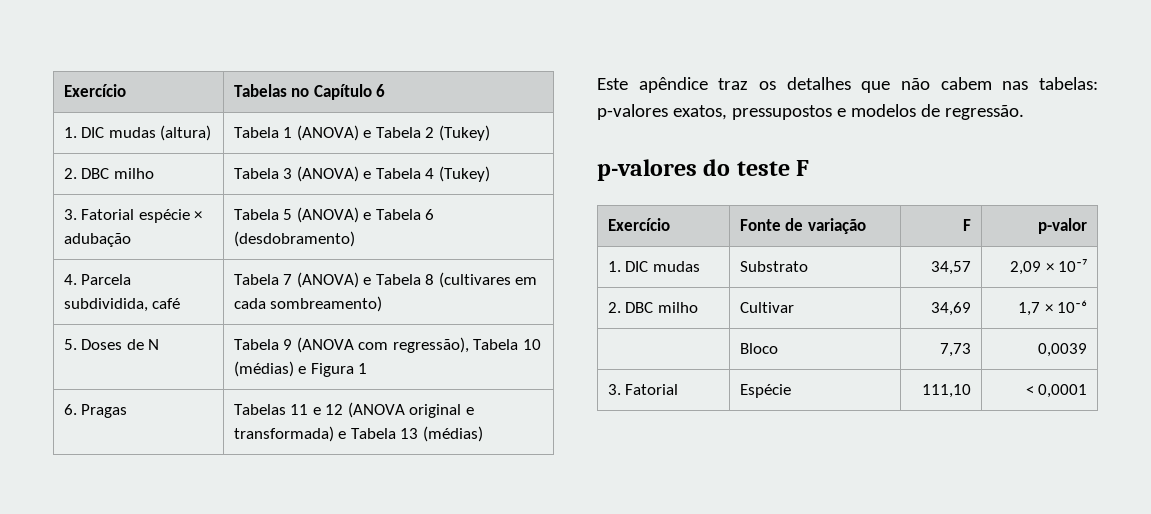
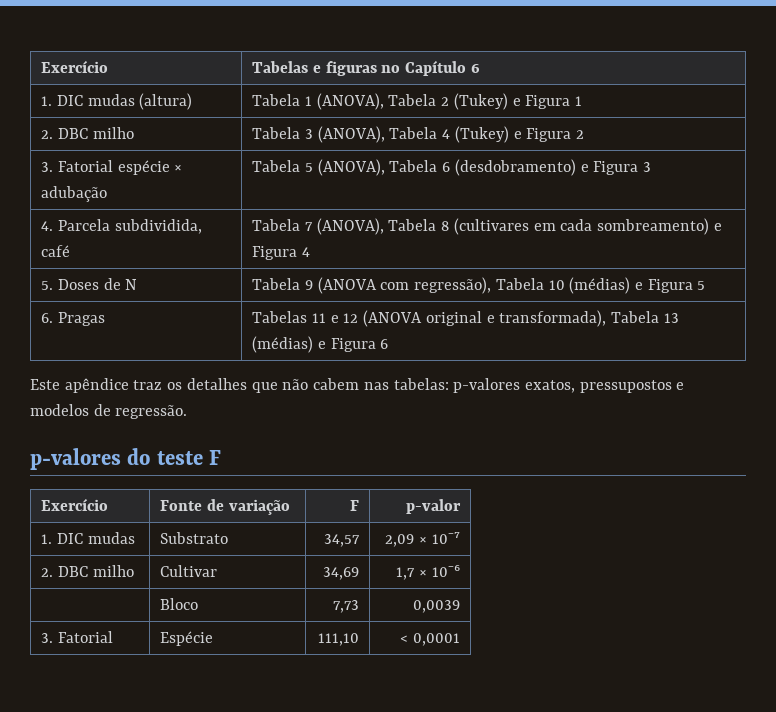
- Exercício | Tabelas no Capítulo 6
+ Exercício | Tabelas e figuras no Capítulo 6
- 1. DIC mudas (altura) | Tabela 1 (ANOVA) e Tabela 2 (Tukey)
+ 1. DIC mudas (altura) | Tabela 1 (ANOVA), Tabela 2 (Tukey) e Figura 1
- 2. DBC milho | Tabela 3 (ANOVA) e Tabela 4 (Tukey)
+ 2. DBC milho | Tabela 3 (ANOVA), Tabela 4 (Tukey) e Figura 2
- 3. Fatorial espécie × adubação | Tabela 5 (ANOVA) e Tabela 6 (desdobramento)
+ 3. Fatorial espécie × adubação | Tabela 5 (ANOVA), Tabela 6 (desdobramento) e Figura 3
- 4. Parcela subdividida, café | Tabela 7 (ANOVA) e Tabela 8 (cultivares em cada sombreamento)
+ 4. Parcela subdividida, café | Tabela 7 (ANOVA), Tabela 8 (cultivares em cada sombreamento) e Figura 4
- 5. Doses de N | Tabela 9 (ANOVA com regressão), Tabela 10 (médias) e Figura 1
+ 5. Doses de N | Tabela 9 (ANOVA com regressão), Tabela 10 (médias) e Figura 5
- 6. Pragas | Tabelas 11 e 12 (ANOVA original e transformada) e Tabela 13 (médias)
+ 6. Pragas | Tabelas 11 e 12 (ANOVA original e transformada), Tabela 13 (médias) e Figura 6

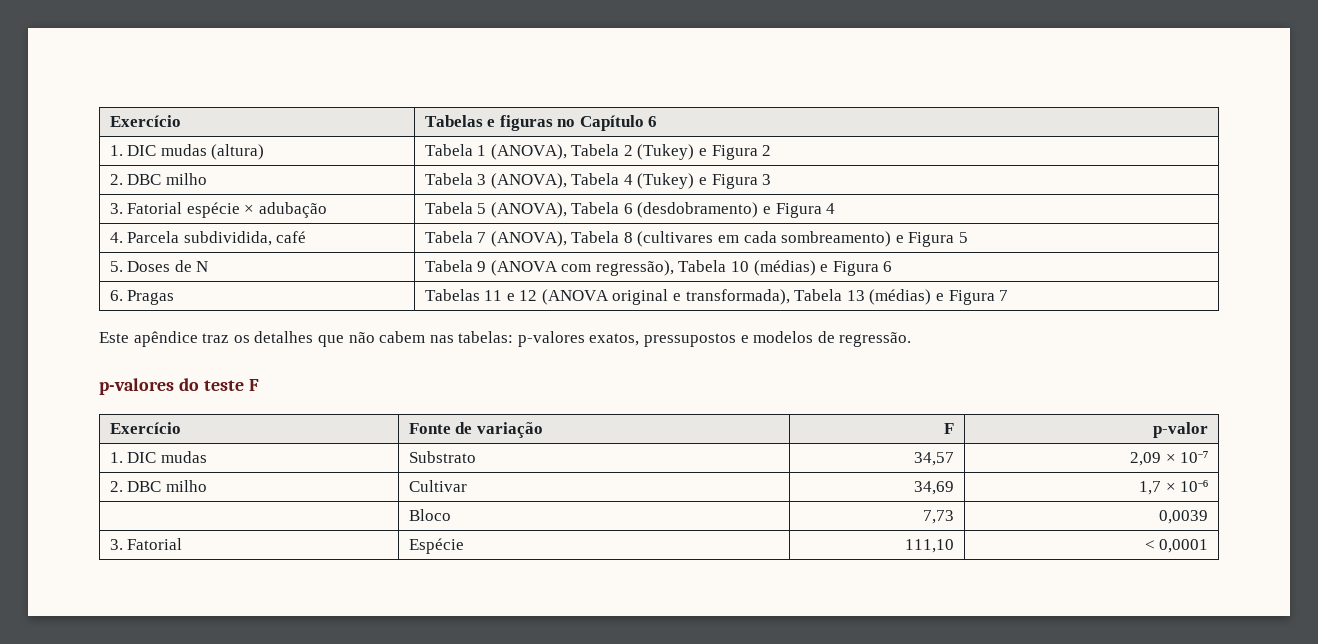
- 1. DIC mudas (altura) | Tabela 1 (ANOVA), Tabela 2 (Tukey) e Figura 1
+ 1. DIC mudas (altura) | Tabela 1 (ANOVA), Tabela 2 (Tukey) e Figura 2
- 2. DBC milho | Tabela 3 (ANOVA), Tabela 4 (Tukey) e Figura 2
+ 2. DBC milho | Tabela 3 (ANOVA), Tabela 4 (Tukey) e Figura 3
- 3. Fatorial espécie × adubação | Tabela 5 (ANOVA), Tabela 6 (desdobramento) e Figura 3
+ 3. Fatorial espécie × adubação | Tabela 5 (ANOVA), Tabela 6 (desdobramento) e Figura 4
- 4. Parcela subdividida, café | Tabela 7 (ANOVA), Tabela 8 (cultivares em cada sombreamento) e Figura 4
+ 4. Parcela subdividida, café | Tabela 7 (ANOVA), Tabela 8 (cultivares em cada sombreamento) e Figura 5
- 5. Doses de N | Tabela 9 (ANOVA com regressão), Tabela 10 (médias) e Figura 5
+ 5. Doses de N | Tabela 9 (ANOVA com regressão), Tabela 10 (médias) e Figura 6
- 6. Pragas | Tabelas 11 e 12 (ANOVA original e transformada), Tabela 13 (médias) e Figura 6
+ 6. Pragas | Tabelas 11 e 12 (ANOVA original e transformada), Tabela 13 (médias) e Figura 7

